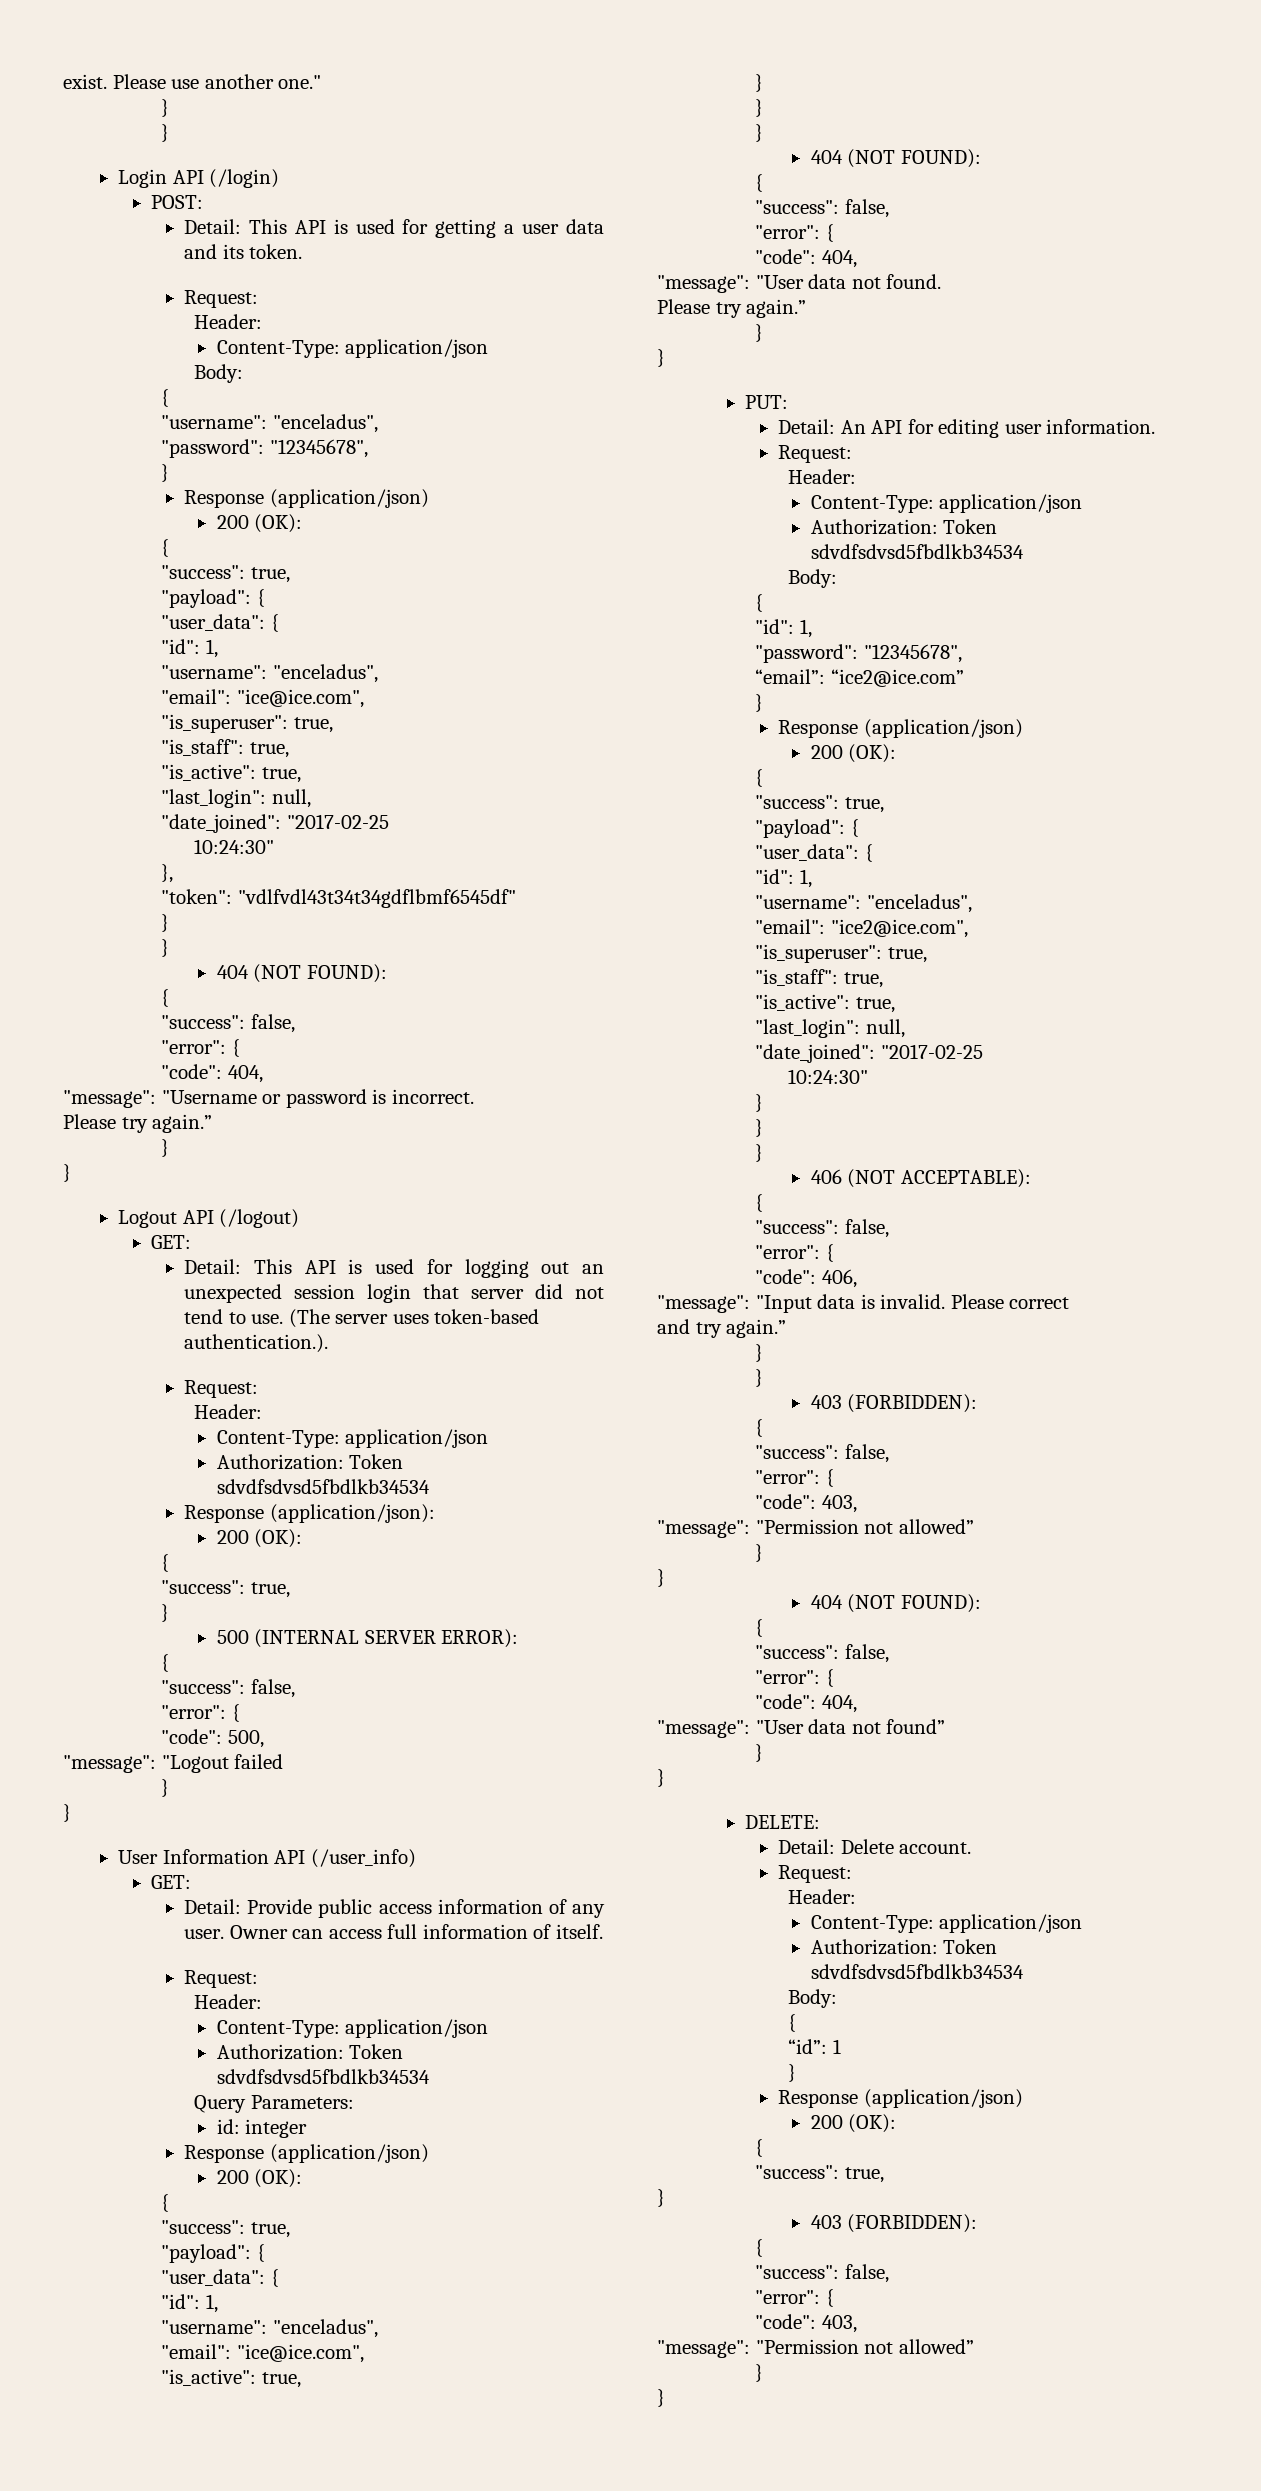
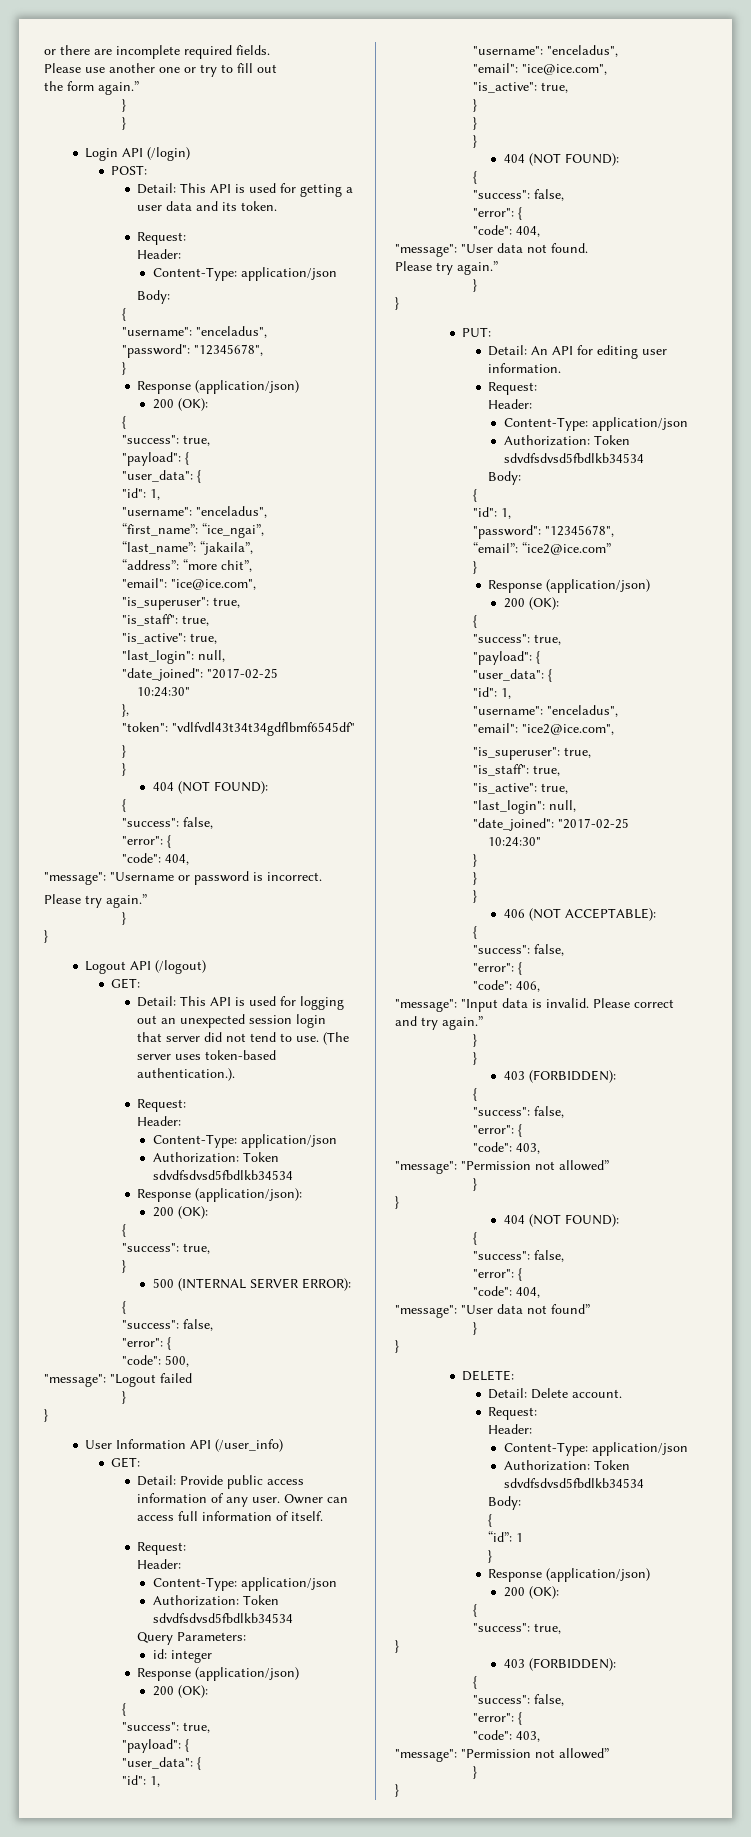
- exist. Please use another one."
+ or there are incomplete required fields.
+ Please use another one or try to fill out
+ the form again.”
+ “first_name”: “ice_ngai”,
+ “last_name”: “jakaila”,
+ “address”: “more chit”,

